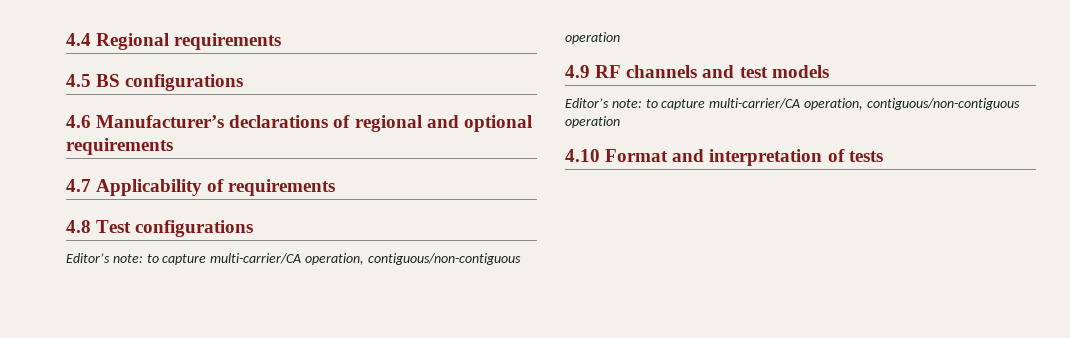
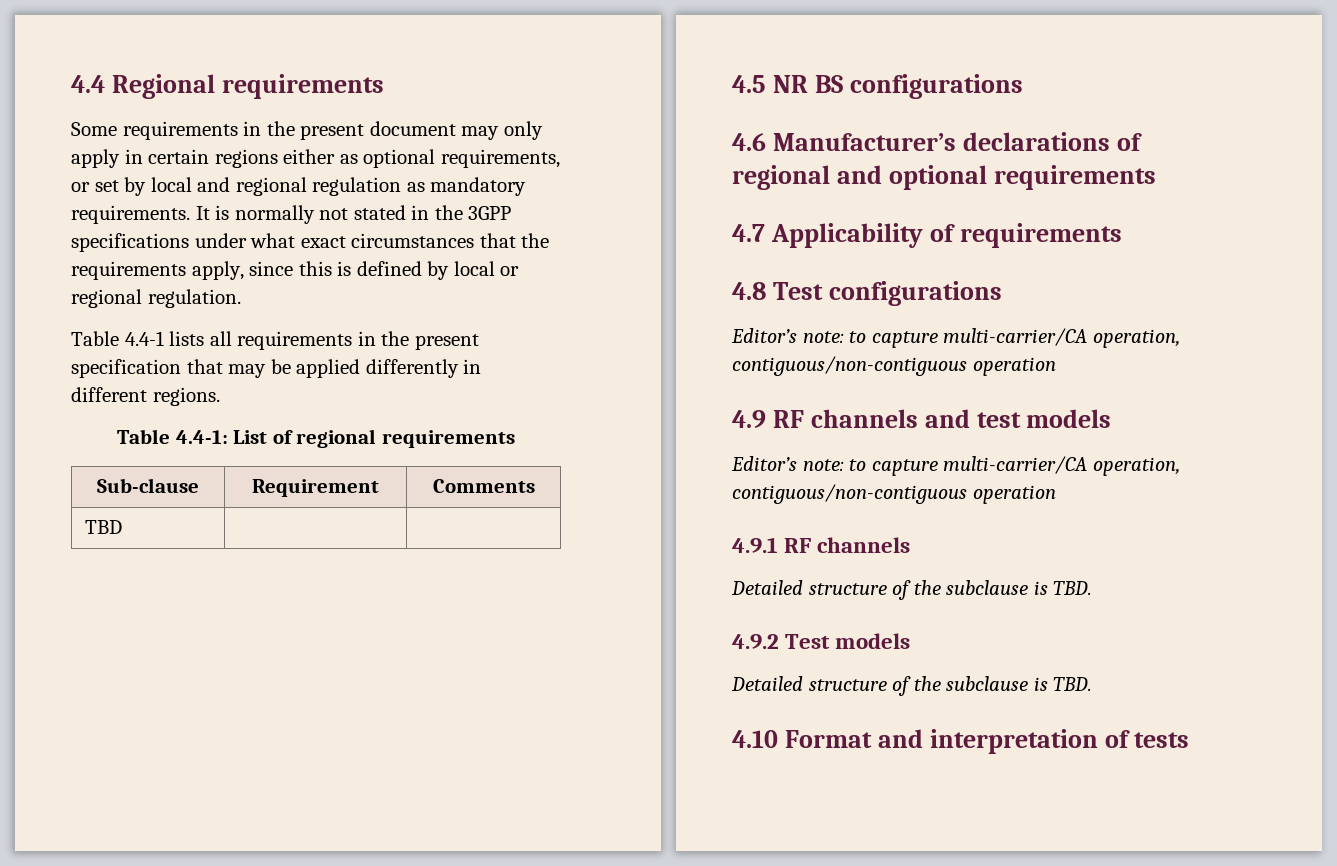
+ Some requirements in the present document may only apply in certain regions either as optional requirements, or set by local and regional regulation as mandatory requirements. It is normally not stated in the 3GPP specifications under what exact circumstances that the requirements apply, since this is defined by local or regional regulation.
+ Table 4.4-1 lists all requirements in the present specification that may be applied differently in different regions.
+ Table 4.4-1: List of regional requirements
+ Sub-clause | Requirement | Comments
+ TBD | |
- 4.5 BS configurations
+ 4.5 NR BS configurations
+ 4.9.1 RF channels
+ Detailed structure of the subclause is TBD.
+ 4.9.2 Test models
+ Detailed structure of the subclause is TBD.

